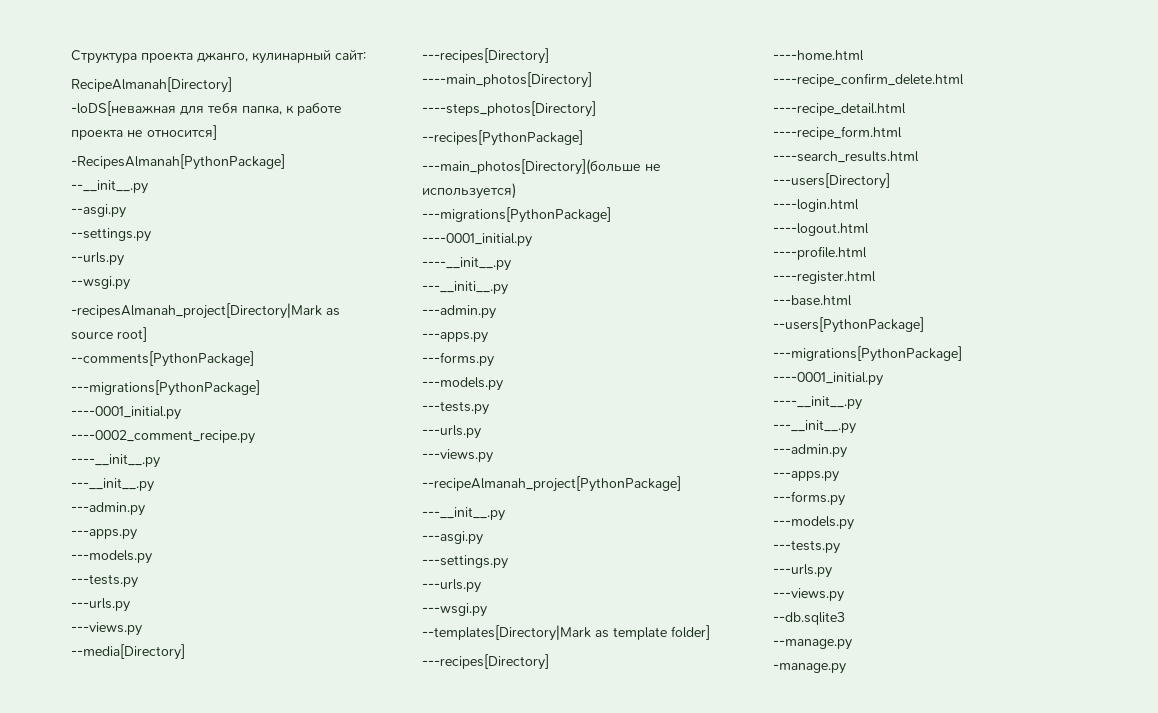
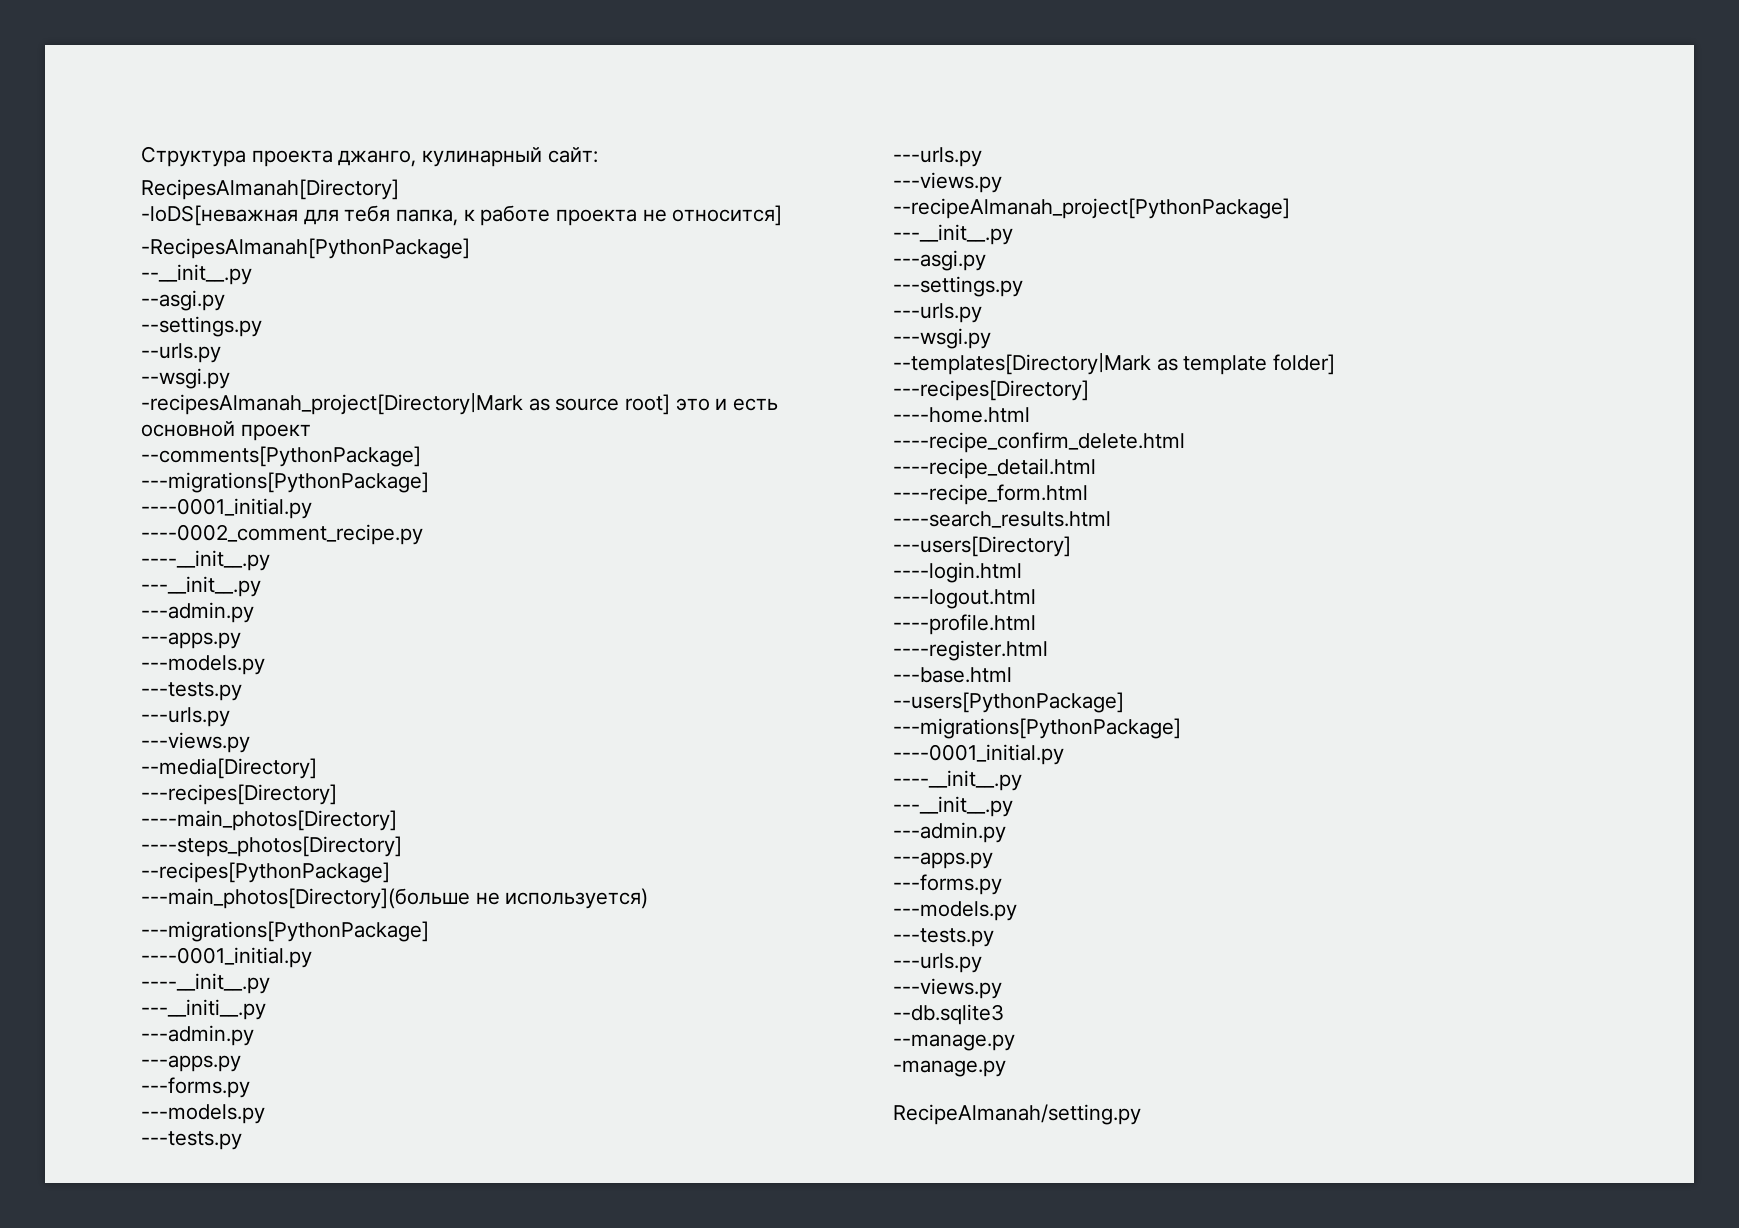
- RecipeAlmanah[Directory]
+ RecipesAlmanah[Directory]
- -recipesAlmanah_project[Directory|Mark as source root]
+ -recipesAlmanah_project[Directory|Mark as source root] это и есть основной проект
+ RecipeAlmanah/setting.py

